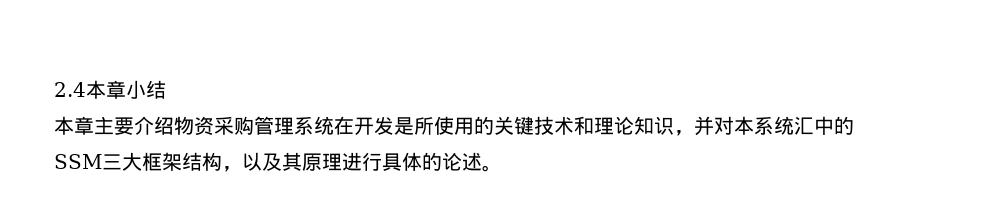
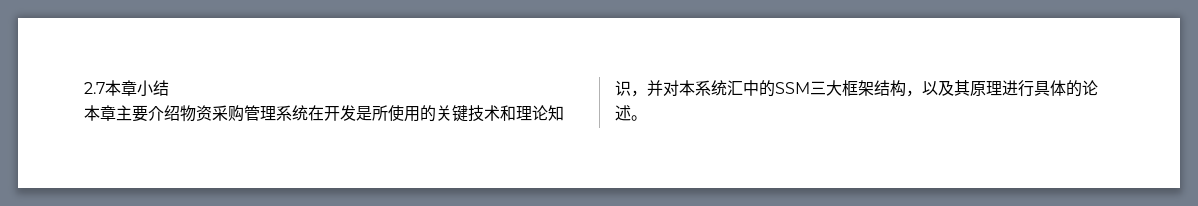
- 2.4本章小结
+ 2.7本章小结

